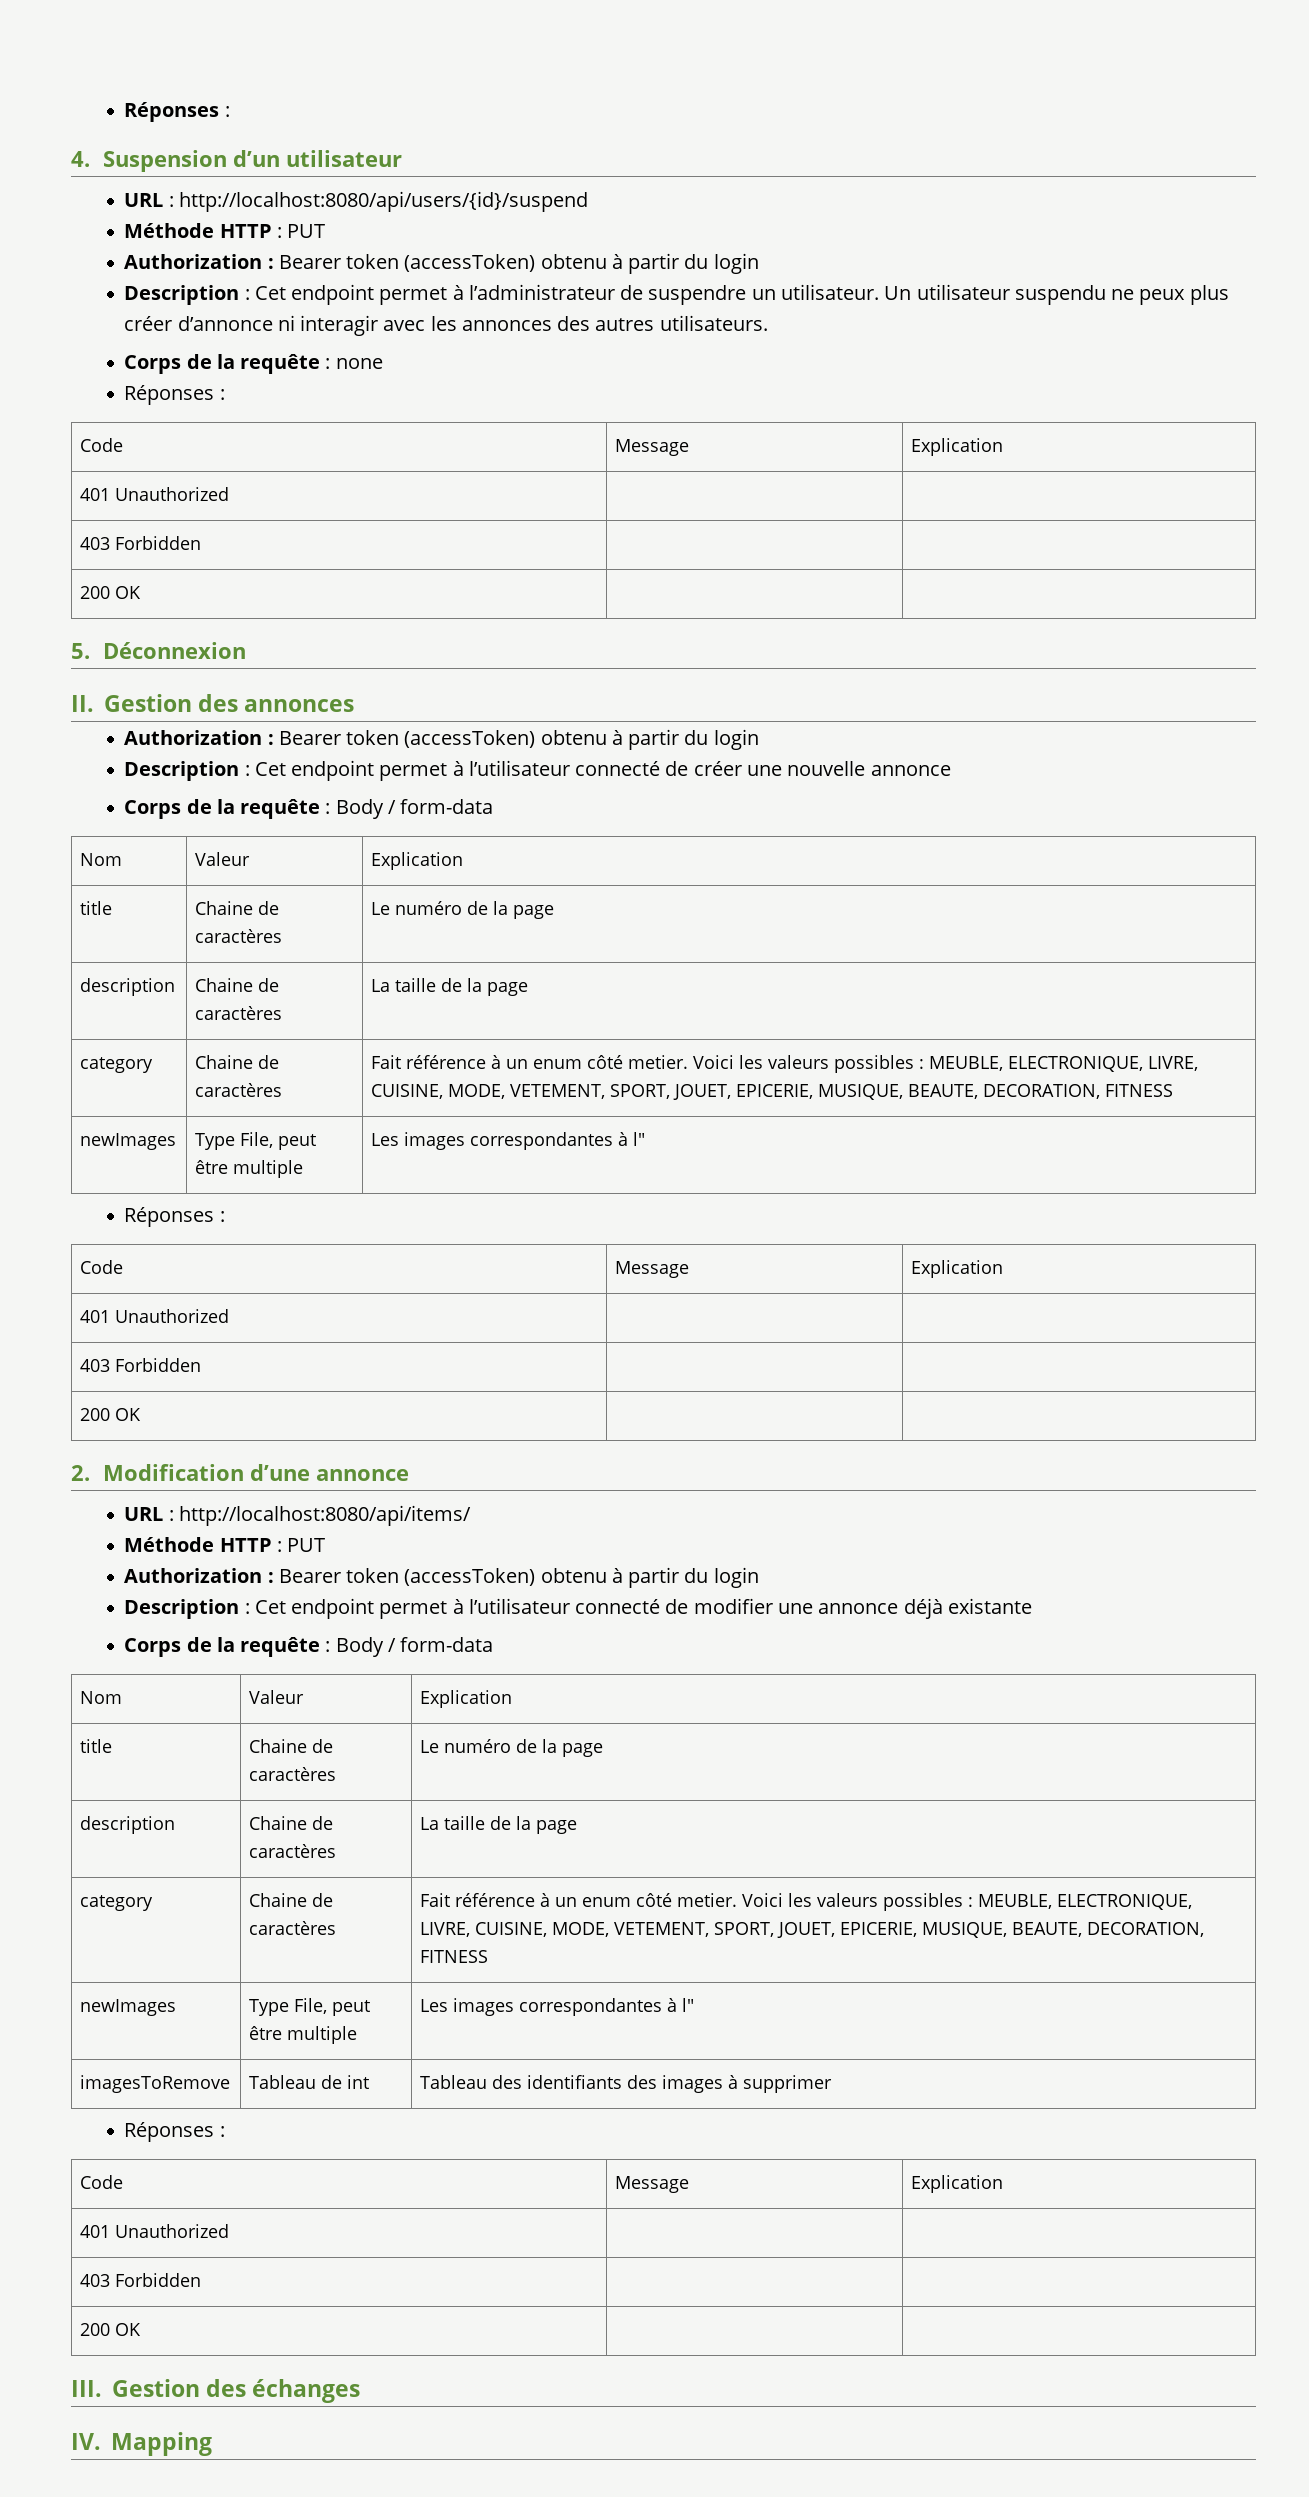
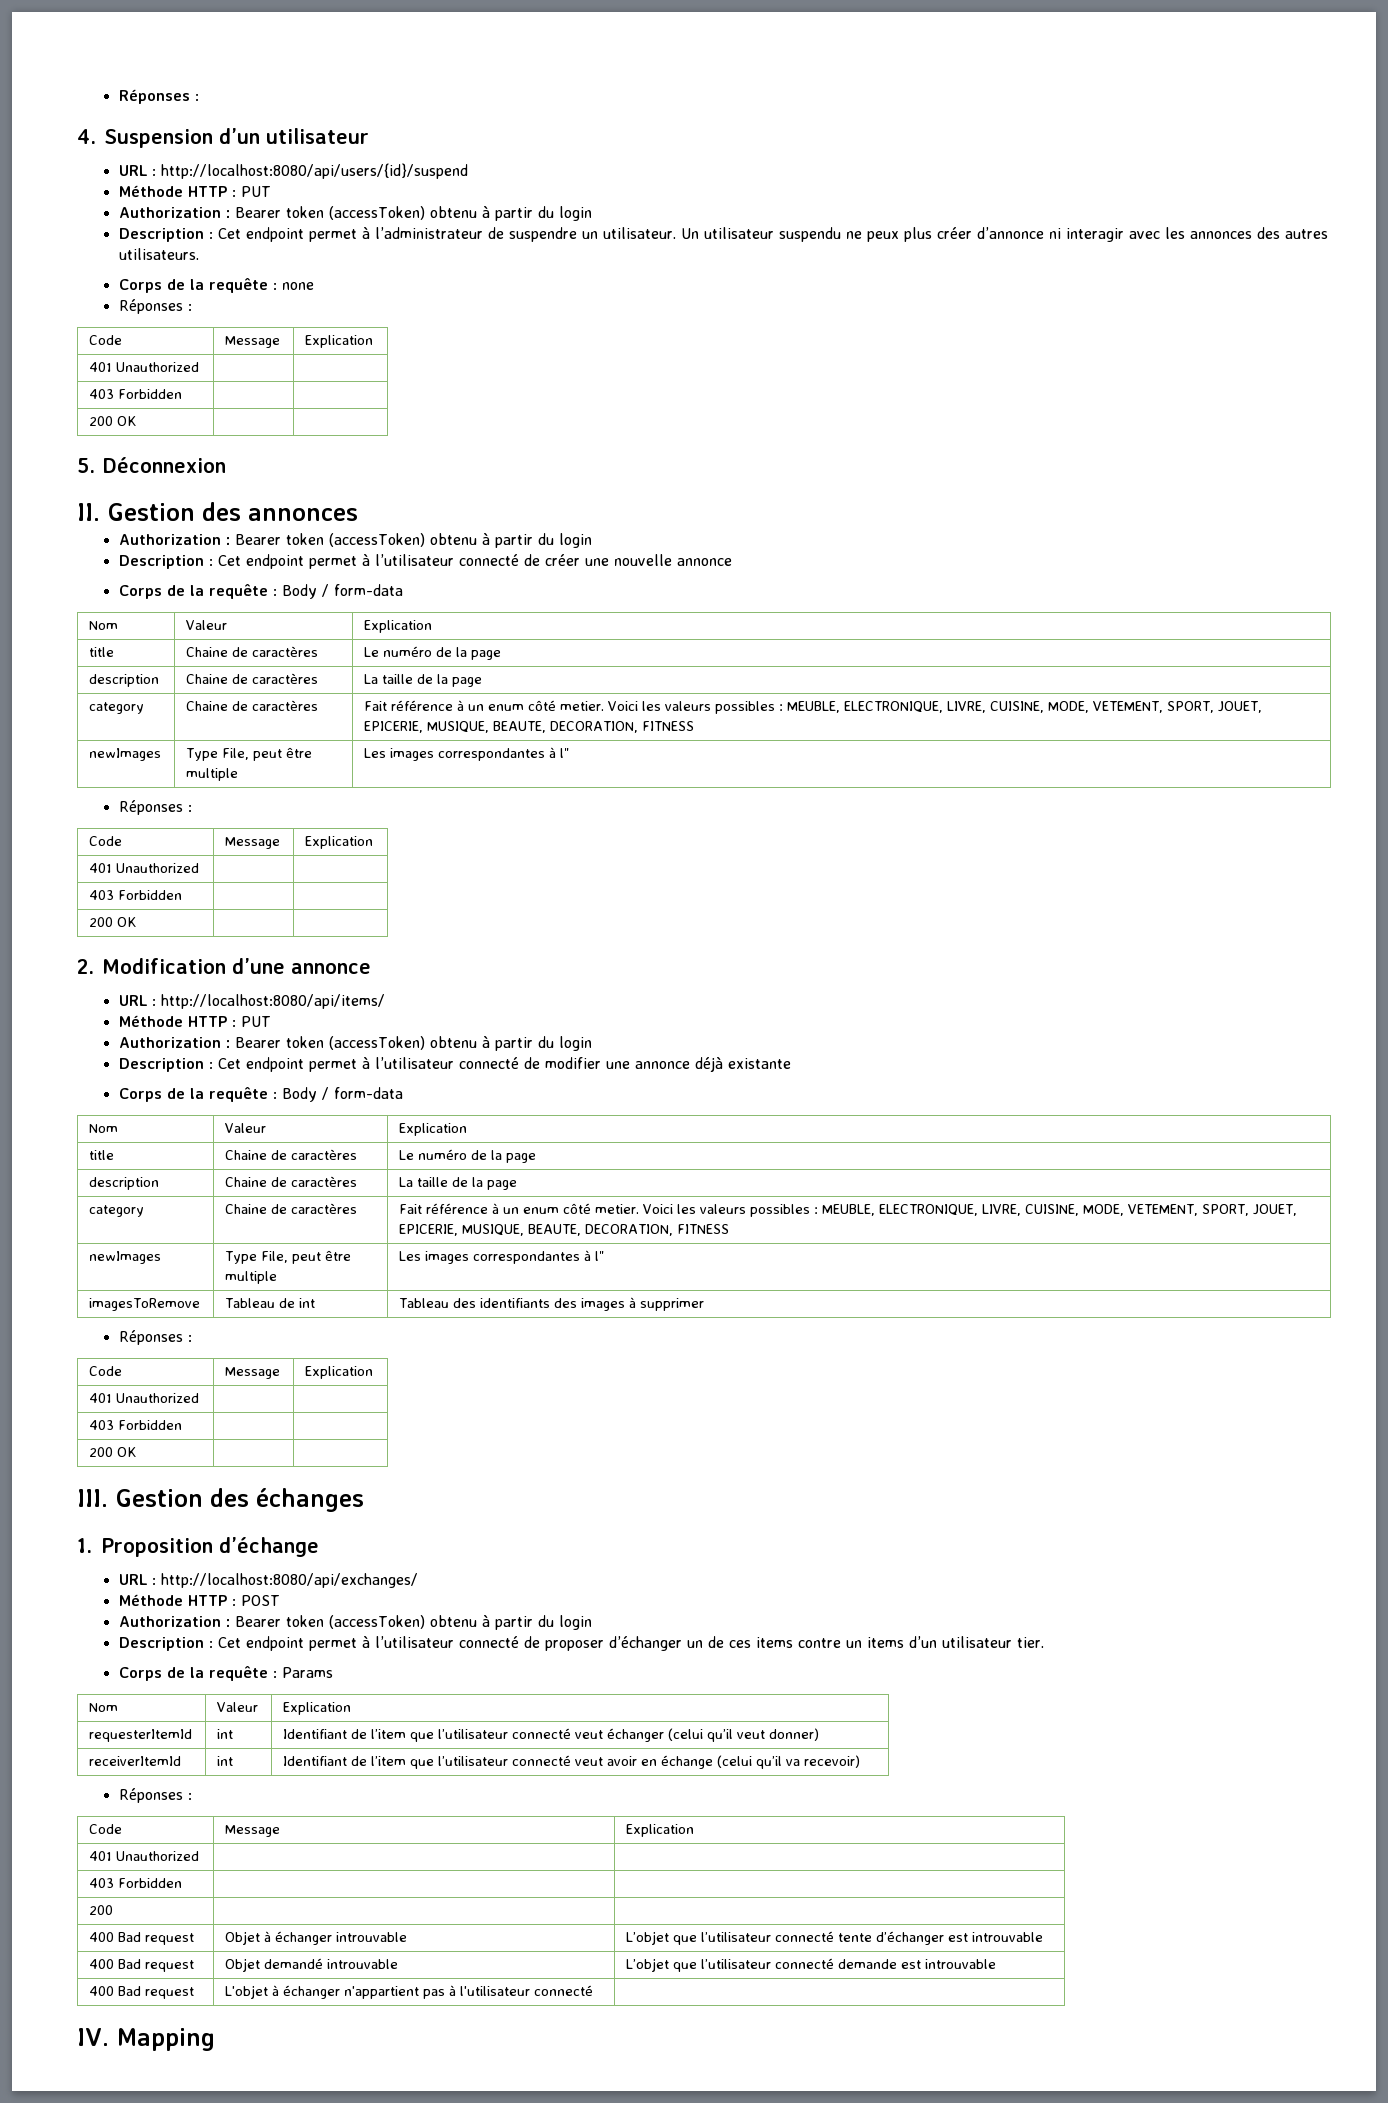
+ 1. Proposition d’échange
+ URL : http://localhost:8080/api/exchanges/
+ Méthode HTTP : POST
+ Authorization : Bearer token (accessToken) obtenu à partir du login
+ Description : Cet endpoint permet à l’utilisateur connecté de proposer d’échanger un de ces items contre un items d’un utilisateur tier.
+ Corps de la requête : Params
+ Nom | Valeur | Explication
+ requesterItemId | int | Identifiant de l’item que l’utilisateur connecté veut échanger (celui qu’il veut donner)
+ receiverItemId | int | Identifiant de l’item que l’utilisateur connecté veut avoir en échange (celui qu’il va recevoir)
+ Réponses :
+ Code | Message | Explication
+ 401 Unauthorized | |
+ 403 Forbidden | |
+ 200 | |
+ 400 Bad request | Objet à échanger introuvable | L’objet que l’utilisateur connecté tente d’échanger est introuvable
+ 400 Bad request | Objet demandé introuvable | L’objet que l’utilisateur connecté demande est introuvable
+ 400 Bad request | L'objet à échanger n'appartient pas à l'utilisateur connecté |

